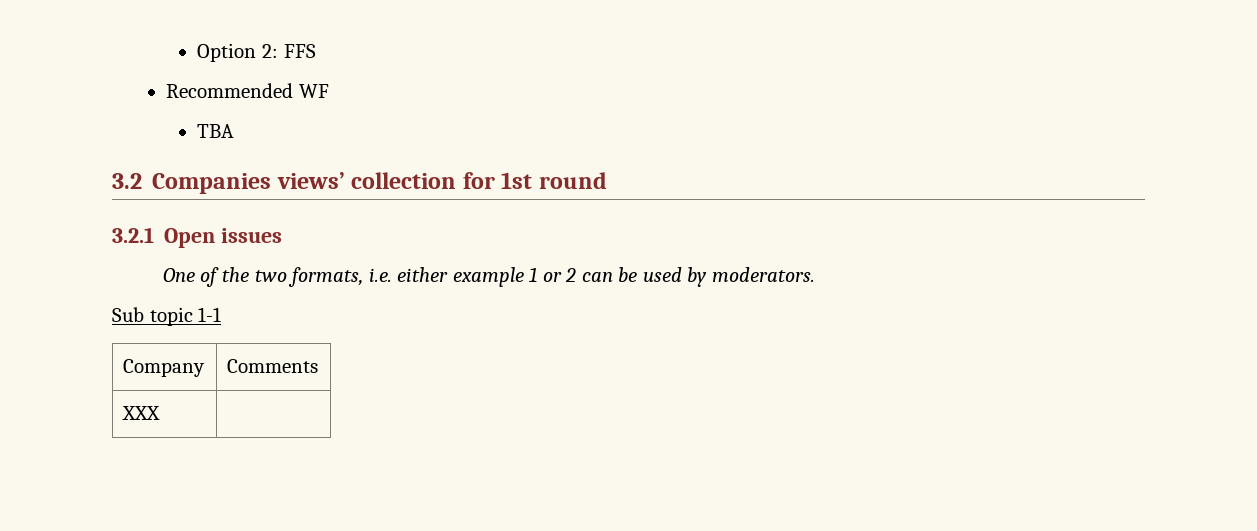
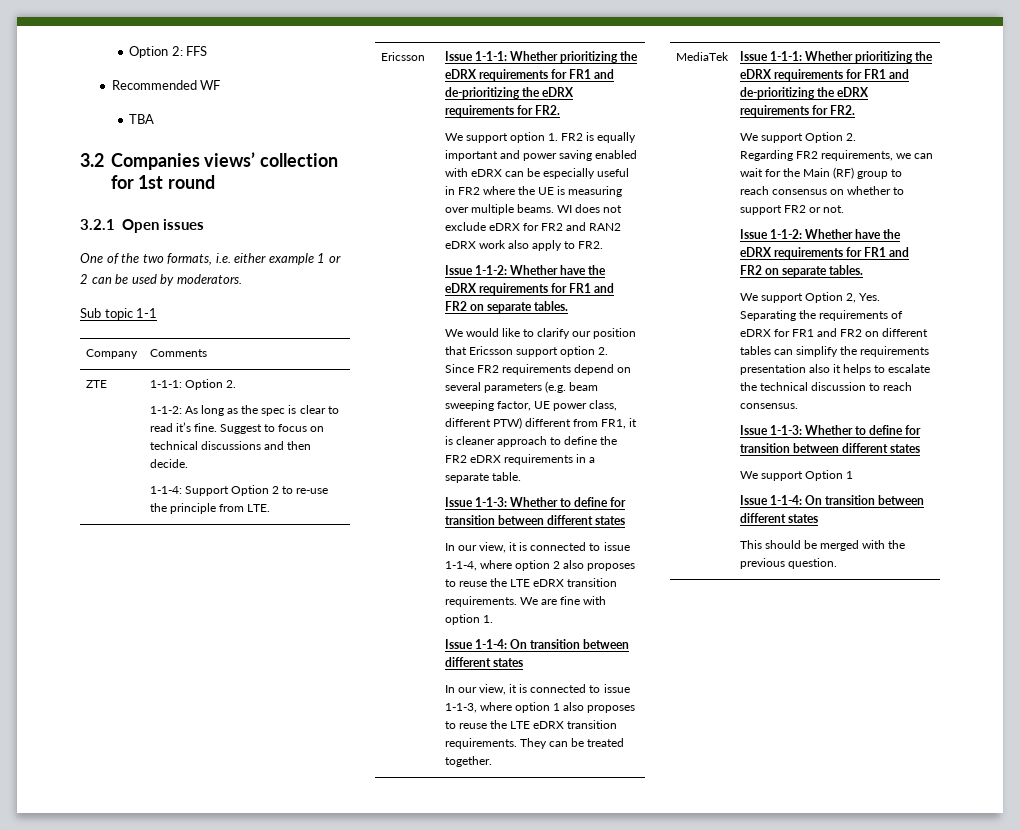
- XXX |
+ ZTE | 1-1-1: Option 2.
+ 1-1-2: As long as the spec is clear to read it’s fine. Suggest to focus on technical discussions and then decide.
+ 1-1-4: Support Option 2 to re-use the principle from LTE.
+ Ericsson | Issue 1-1-1: Whether prioritizing the eDRX requirements for FR1 and de-prioritizing the eDRX requirements for FR2.
+ We support option 1. FR2 is equally important and power saving enabled with eDRX can be especially useful in FR2 where the UE is measuring over multiple beams. WI does not exclude eDRX for FR2 and RAN2 eDRX work also apply to FR2.
+ Issue 1-1-2: Whether have the eDRX requirements for FR1 and FR2 on separate tables.
+ We would like to clarify our position that Ericsson support option 2. Since FR2 requirements depend on several parameters (e.g. beam sweeping factor, UE power class, different PTW) different from FR1, it is cleaner approach to define the FR2 eDRX requirements in a separate table.
+ Issue 1-1-3: Whether to define for transition between different states
+ In our view, it is connected to issue 1-1-4, where option 2 also proposes to reuse the LTE eDRX transition requirements. We are fine with option 1.
+ Issue 1-1-4: On transition between different states
+ In our view, it is connected to issue 1-1-3, where option 1 also proposes to reuse the LTE eDRX transition requirements. They can be treated together.
+ MediaTek | Issue 1-1-1: Whether prioritizing the eDRX requirements for FR1 and de-prioritizing the eDRX requirements for FR2.
+ We support Option 2.
+ Regarding FR2 requirements, we can wait for the Main (RF) group to reach consensus on whether to support FR2 or not.
+ Issue 1-1-2: Whether have the eDRX requirements for FR1 and FR2 on separate tables.
+ We support Option 2, Yes. Separating the requirements of eDRX for FR1 and FR2 on different tables can simplify the requirements presentation also it helps to escalate the technical discussion to reach consensus.
+ Issue 1-1-3: Whether to define for transition between different states
+ We support Option 1
+ Issue 1-1-4: On transition between different states
+ This should be merged with the previous question.

